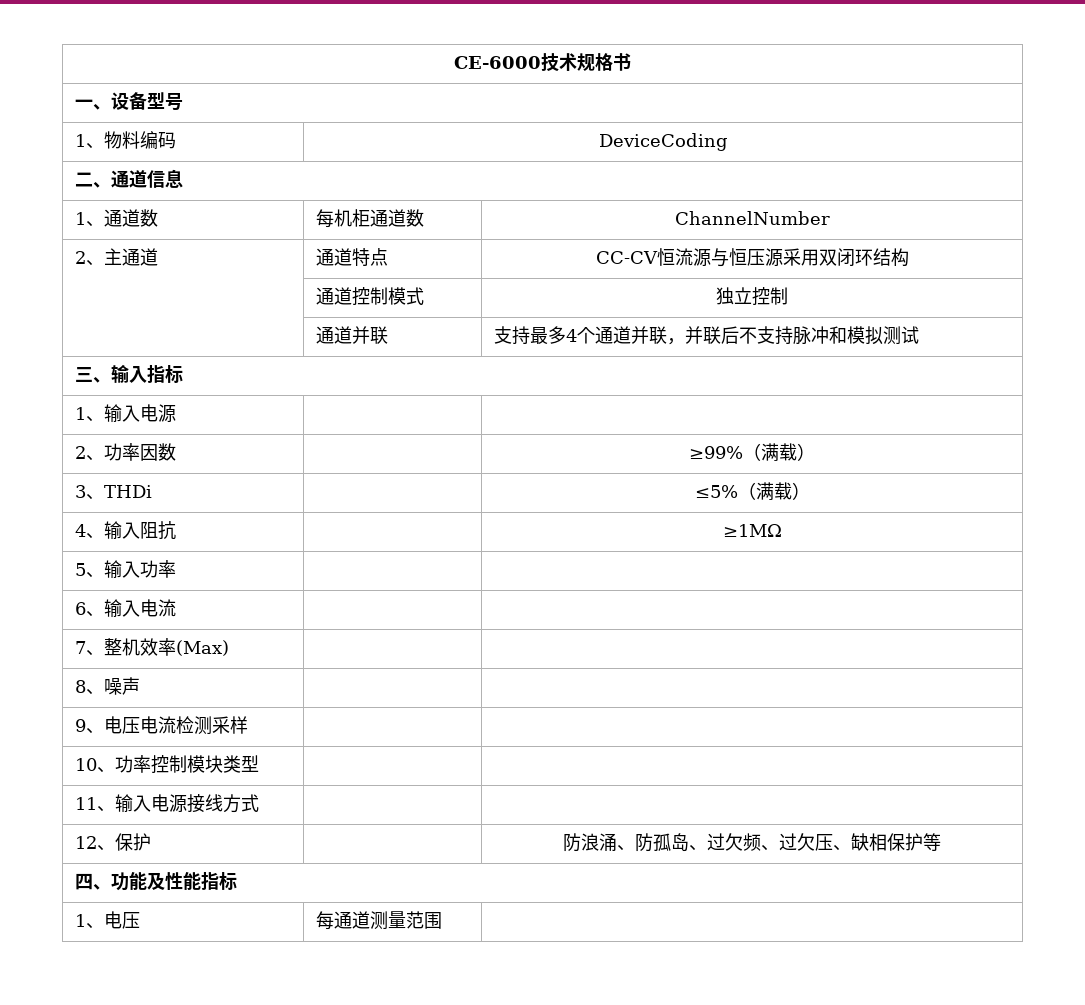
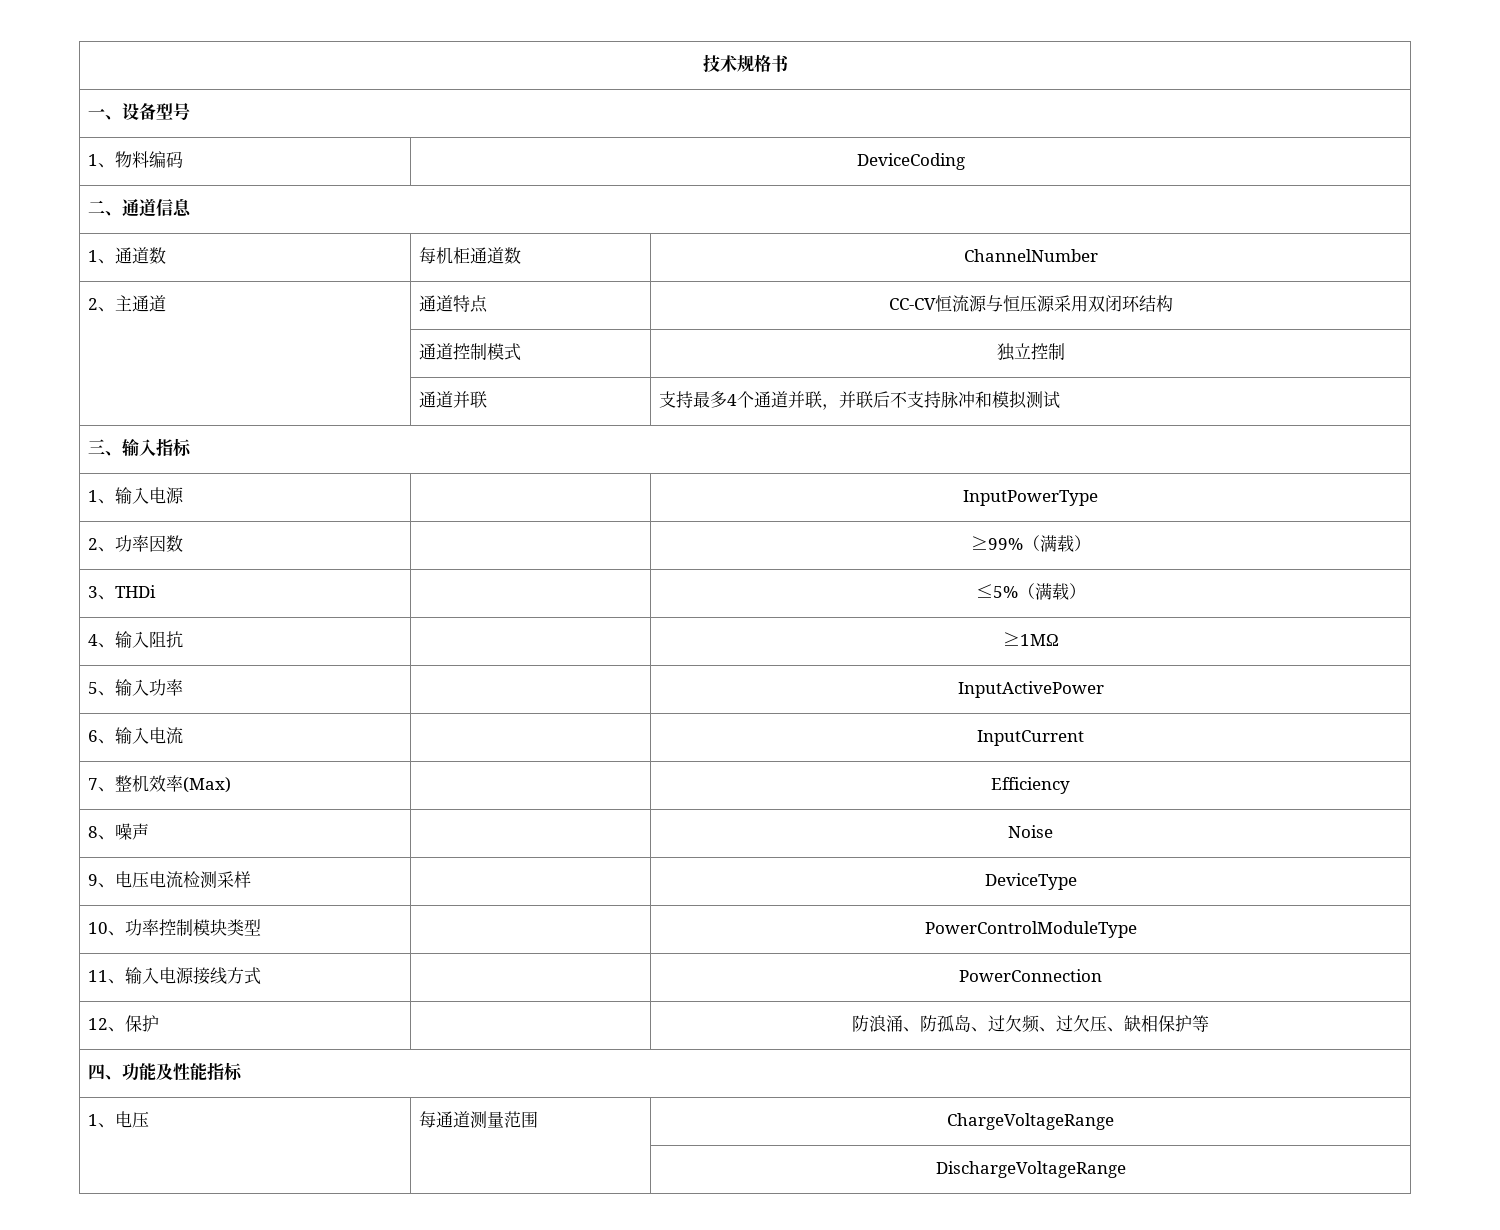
- CE-6000技术规格书
+ 技术规格书
- 1、输入电源 | |
+ 1、输入电源 | | InputPowerType
- 5、输入功率 | |
+ 5、输入功率 | | InputActivePower
- 6、输入电流 | |
+ 6、输入电流 | | InputCurrent
- 7、整机效率(Max) | |
+ 7、整机效率(Max) | | Efficiency
- 8、噪声 | |
+ 8、噪声 | | Noise
- 9、电压电流检测采样 | |
+ 9、电压电流检测采样 | | DeviceType
- 10、功率控制模块类型 | |
+ 10、功率控制模块类型 | | PowerControlModuleType
- 11、输入电源接线方式 | |
+ 11、输入电源接线方式 | | PowerConnection
- 1、电压 | 每通道测量范围 |
+ 1、电压 | 每通道测量范围 | ChargeVoltageRange
+ | | DischargeVoltageRange

